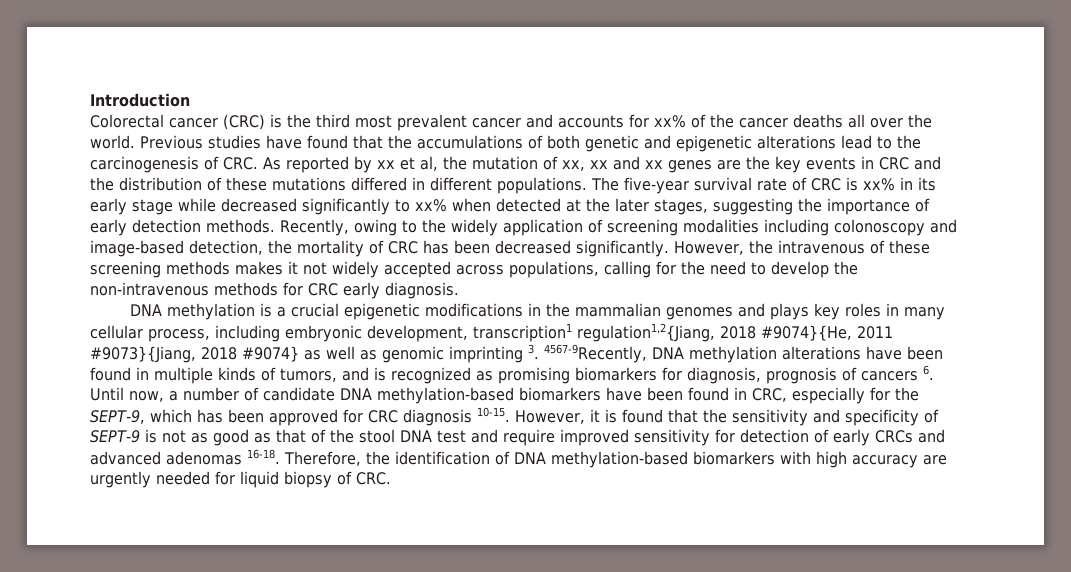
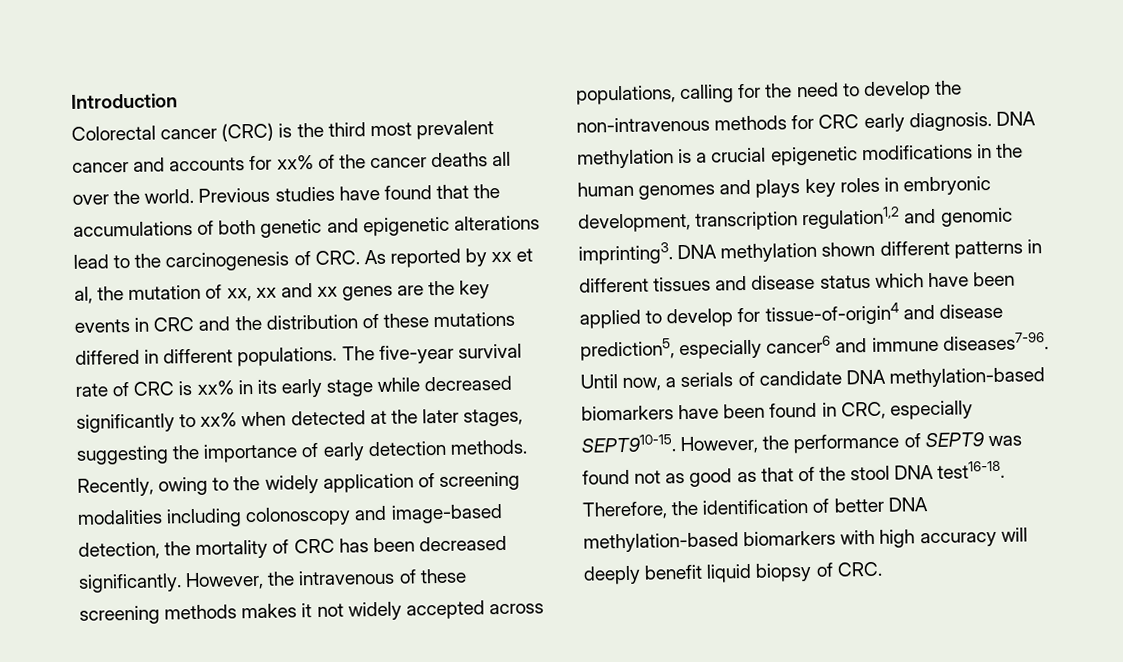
- However, the intravenous of these screening methods makes it not widely accepted across populations, calling for the need to develop the non-intravenous methods for CRC early diagnosis.
- DNA methylation is a crucial epigenetic modifications in the mammalian genomes and plays key roles in many cellular process, including embryonic development, transcription1 regulation1,2{Jiang, 2018 #9074}{He, 2011 #9073}{Jiang, 2018 #9074} as well as genomic imprinting 3. 4567-9Recently, DNA methylation alterations have been found in multiple kinds of tumors, and is recognized as promising biomarkers for diagnosis, prognosis of cancers 6. Until now, a number of candidate DNA methylation-based biomarkers have been found in CRC, especially for the SEPT-9, which has been approved for CRC diagnosis 10-15. However, it is found that the sensitivity and specificity of SEPT-9 is not as good as that of the stool DNA test and require improved sensitivity for detection of early CRCs and advanced adenomas 16-18.
+ However, the intravenous of these screening methods makes it not widely accepted across populations, calling for the need to develop the non-intravenous methods for CRC early diagnosis. DNA methylation is a crucial epigenetic modifications in the human genomes and plays key roles in embryonic development, transcription regulation1,2 and genomic imprinting3. DNA methylation shown different patterns in different tissues and disease status which have been applied to develop for tissue-of-origin4 and disease prediction5, especially cancer6 and immune diseases7-96. Until now, a serials of candidate DNA methylation-based biomarkers have been found in CRC, especially SEPT910-15. However, the performance of SEPT9 was found not as good as that of the stool DNA test16-18.
- Therefore, the identification of DNA methylation-based biomarkers with high accuracy are urgently needed for liquid biopsy of CRC.
+ Therefore, the identification of better DNA methylation-based biomarkers with high accuracy will deeply benefit liquid biopsy of CRC.

